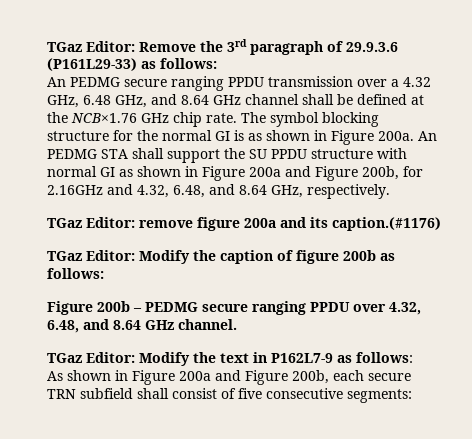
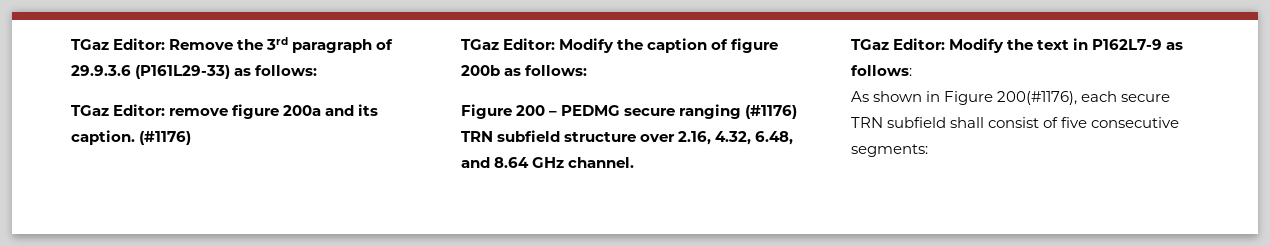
- An PEDMG secure ranging PPDU transmission over a 4.32 GHz, 6.48 GHz, and 8.64 GHz channel shall be defined at the NCB×1.76 GHz chip rate. The symbol blocking structure for the normal GI is as shown in Figure 200a. An PEDMG STA shall support the SU PPDU structure with normal GI as shown in Figure 200a and Figure 200b, for 2.16GHz and 4.32, 6.48, and 8.64 GHz, respectively.
- TGaz Editor: remove figure 200a and its caption.(#1176)
+ TGaz Editor: remove figure 200a and its caption. (#1176)
- Figure 200b – PEDMG secure ranging PPDU over 4.32, 6.48, and 8.64 GHz channel.
+ Figure 200 – PEDMG secure ranging (#1176) TRN subfield structure over 2.16, 4.32, 6.48, and 8.64 GHz channel.
- As shown in Figure 200a and Figure 200b, each secure TRN subfield shall consist of five consecutive segments:
+ As shown in Figure 200(#1176), each secure TRN subfield shall consist of five consecutive segments:

